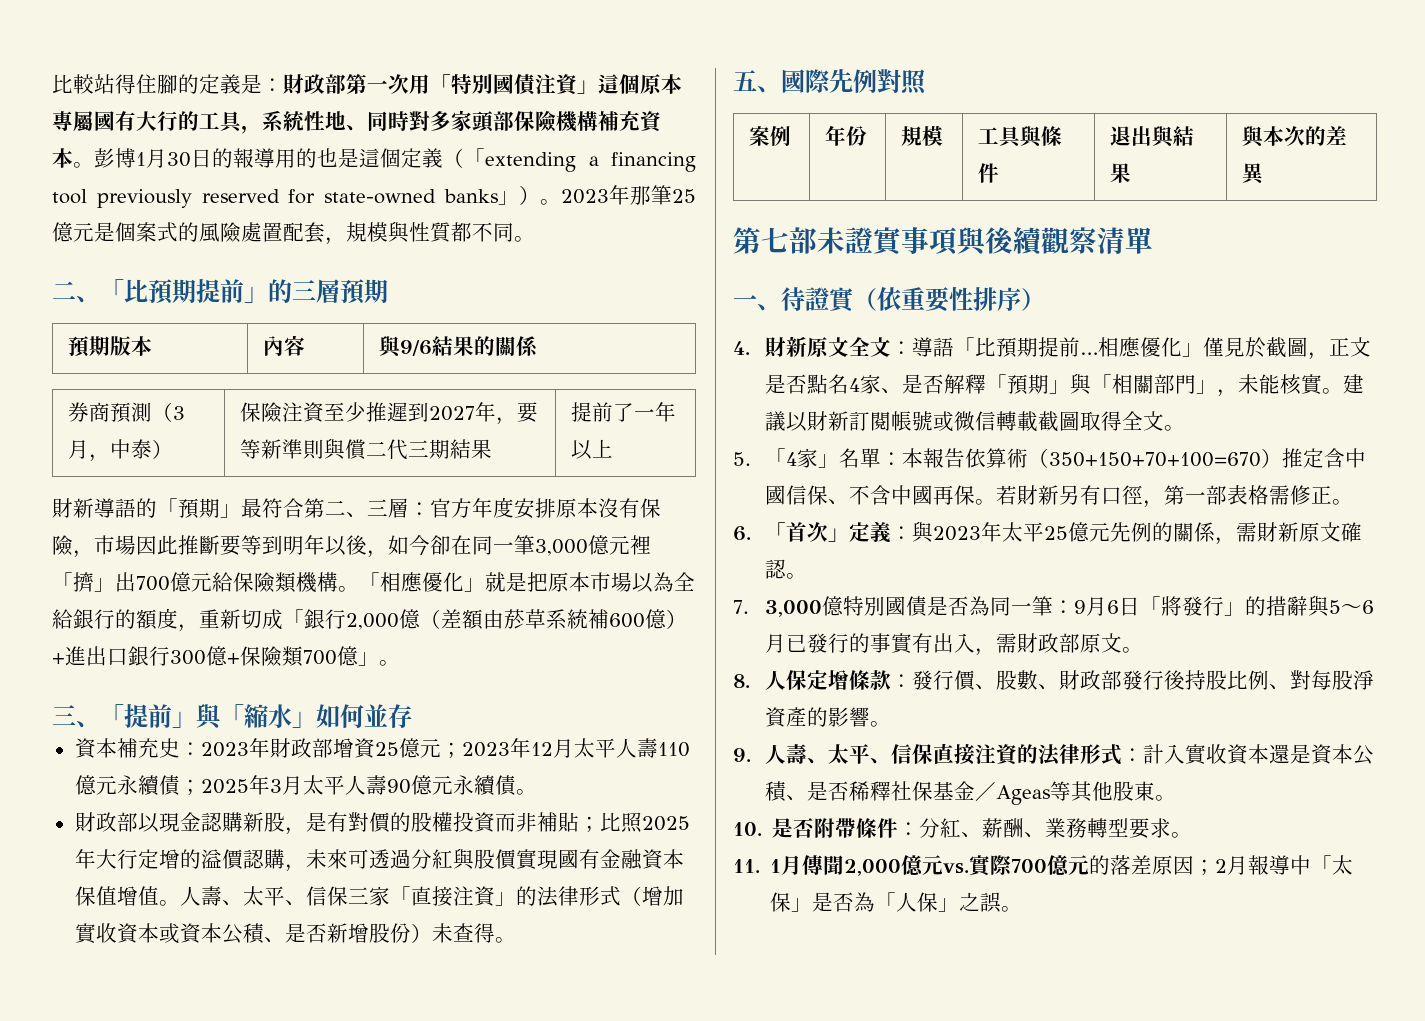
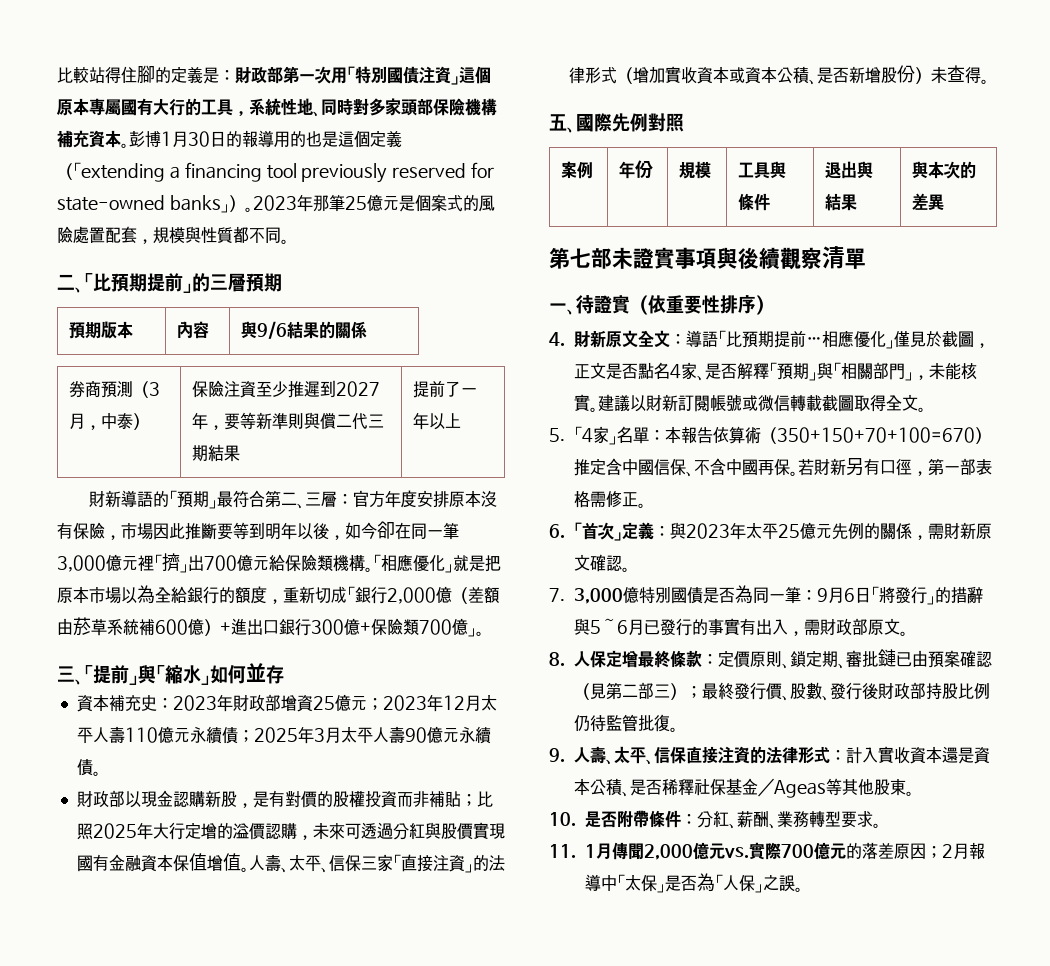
- 8.人保定增條款：發行價、股數、財政部發行後持股比例、對每股淨資產的影響。
+ 8.人保定增最終條款：定價原則、鎖定期、審批鏈已由預案確認（見第二部三）；最終發行價、股數、發行後財政部持股比例仍待監管批復。

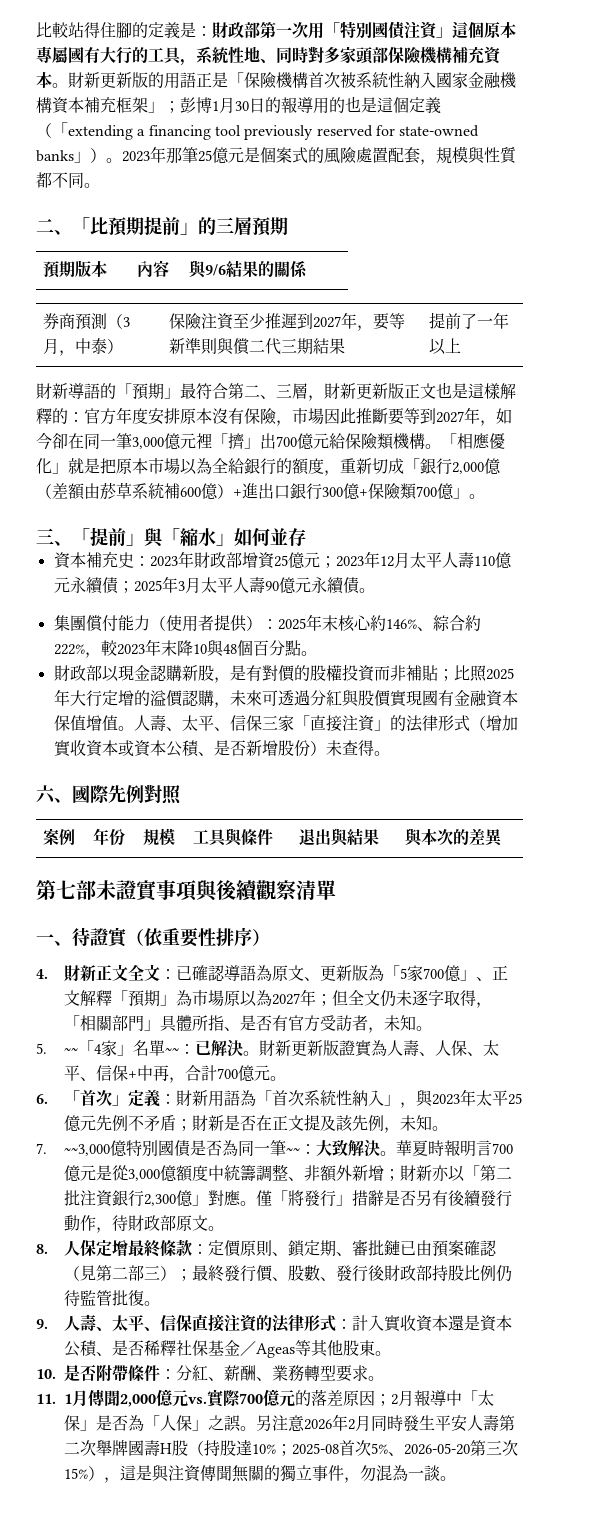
- 彭博1月30日的報導用的也是這個定義（「extending a financing tool previously reserved for state-owned banks」）。
+ 財新更新版的用語正是「保險機構首次被系統性納入國家金融機構資本補充框架」；彭博1月30日的報導用的也是這個定義（「extending a financing tool previously reserved for state-owned banks」）。
- 財新導語的「預期」最符合第二、三層：官方年度安排原本沒有保險，市場因此推斷要等到明年以後，如今卻在同一筆3,000億元裡「擠」出700億元給保險類機構。
+ 財新導語的「預期」最符合第二、三層，財新更新版正文也是這樣解釋的：官方年度安排原本沒有保險，市場因此推斷要等到2027年，如今卻在同一筆3,000億元裡「擠」出700億元給保險類機構。
+ 集團償付能力（使用者提供）：2025年末核心約146%、綜合約222%，較2023年末降10與48個百分點。
- 五、國際先例對照
+ 六、國際先例對照
- 4.財新原文全文：導語「比預期提前…相應優化」僅見於截圖，正文是否點名4家、是否解釋「預期」與「相關部門」，未能核實。建議以財新訂閱帳號或微信轉載截圖取得全文。
+ 4.財新正文全文：已確認導語為原文、更新版為「5家700億」、正文解釋「預期」為市場原以為2027年；但全文仍未逐字取得，「相關部門」具體所指、是否有官方受訪者，未知。
- 5.「4家」名單：本報告依算術（350+150+70+100=670）推定含中國信保、不含中國再保。若財新另有口徑，第一部表格需修正。
+ 5. ~~「4家」名單~~：已解決。財新更新版證實為人壽、人保、太平、信保+中再，合計700億元。
- 6.「首次」定義：與2023年太平25億元先例的關係，需財新原文確認。
+ 6.「首次」定義：財新用語為「首次系統性納入」，與2023年太平25億元先例不矛盾；財新是否在正文提及該先例，未知。
- 7. 3,000億特別國債是否為同一筆：9月6日「將發行」的措辭與5～6月已發行的事實有出入，需財政部原文。
+ 7. ~~3,000億特別國債是否為同一筆~~：大致解決。華夏時報明言700億元是從3,000億額度中統籌調整、非額外新增；財新亦以「第二批注資銀行2,300億」對應。僅「將發行」措辭是否另有後續發行動作，待財政部原文。
+ 另注意2026年2月同時發生平安人壽第二次舉牌國壽H股（持股達10%；2025-08首次5%、2026-05-20第三次15%），這是與注資傳聞無關的獨立事件，勿混為一談。

